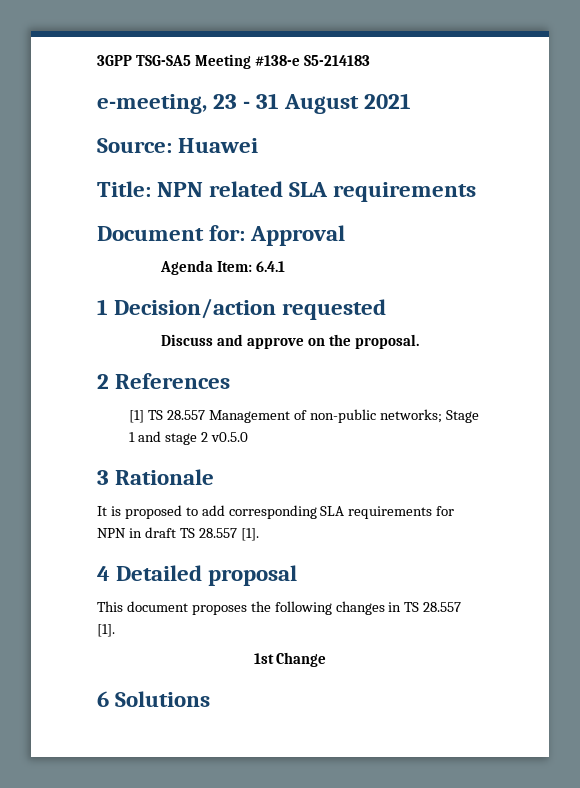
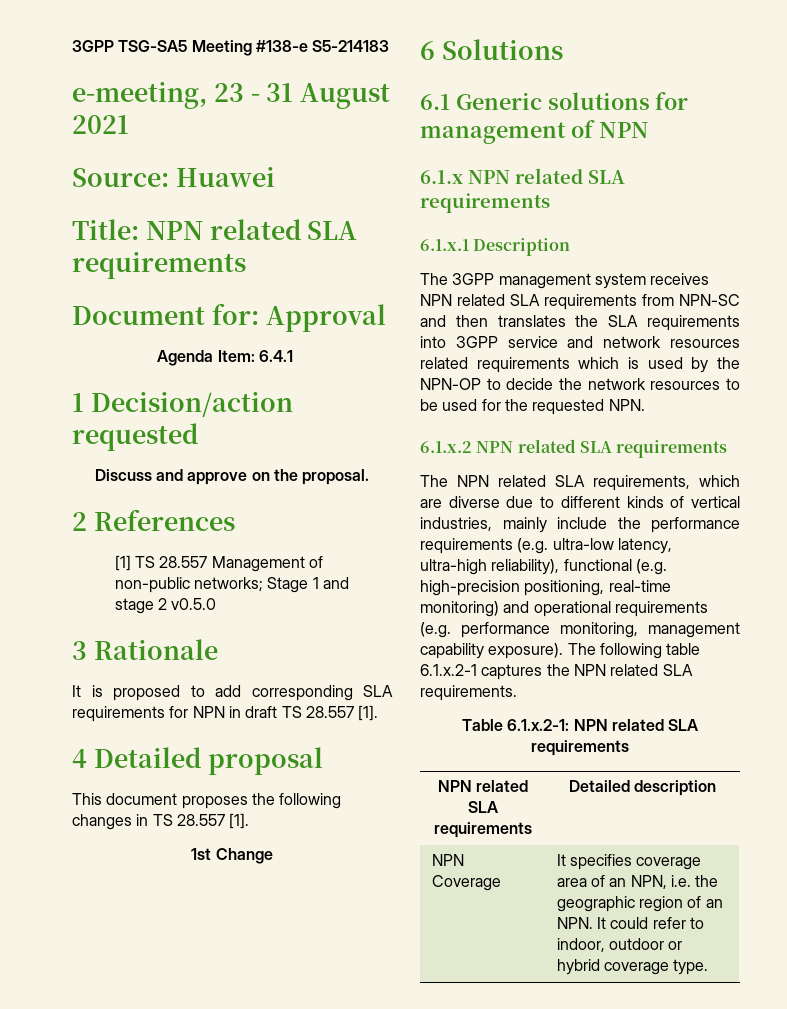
+ 6.1 Generic solutions for management of NPN
+ 6.1.x NPN related SLA requirements
+ 6.1.x.1 Description
+ The 3GPP management system receives NPN related SLA requirements from NPN-SC and then translates the SLA requirements into 3GPP service and network resources related requirements which is used by the NPN-OP to decide the network resources to be used for the requested NPN.
+ 6.1.x.2 NPN related SLA requirements
+ The NPN related SLA requirements, which are diverse due to different kinds of vertical industries, mainly include the performance requirements (e.g. ultra-low latency, ultra-high reliability), functional (e.g. high-precision positioning, real-time monitoring) and operational requirements (e.g. performance monitoring, management capability exposure). The following table 6.1.x.2-1 captures the NPN related SLA requirements.
+ Table 6.1.x.2-1: NPN related SLA requirements
+ NPN related SLA requirements | Detailed description
+ NPN Coverage | It specifies coverage area of an NPN, i.e. the geographic region of an NPN. It could refer to indoor, outdoor or hybrid coverage type.

